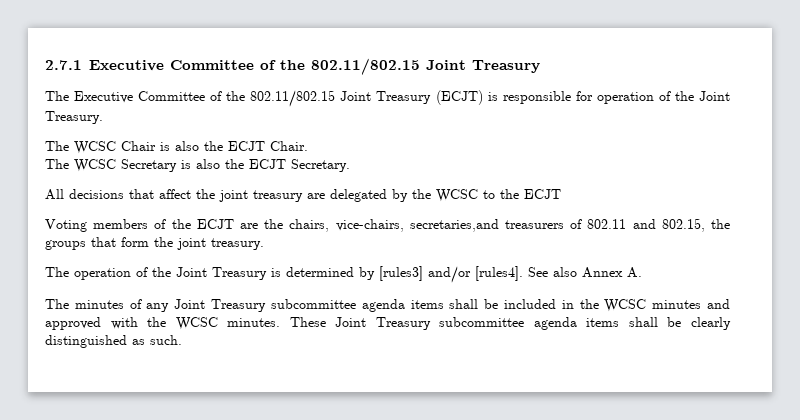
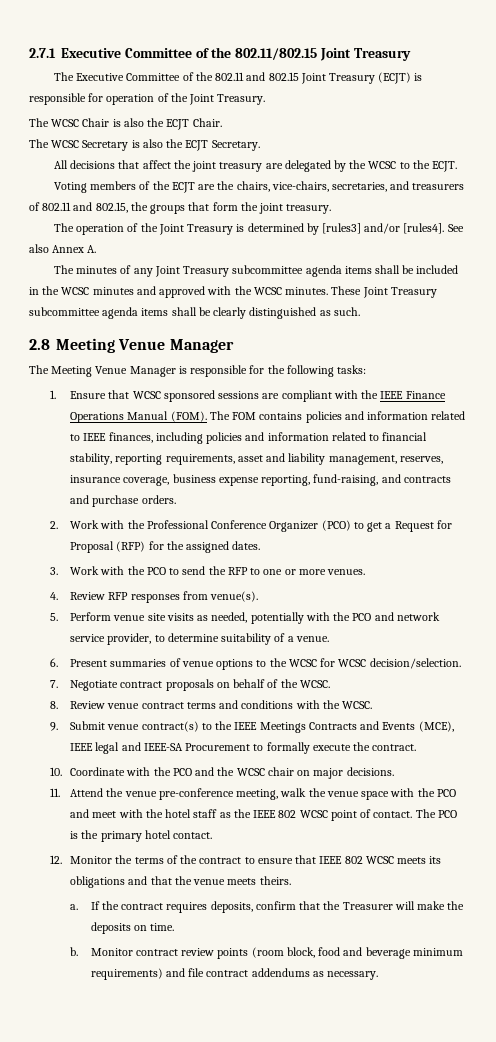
- The Executive Committee of the 802.11/802.15 Joint Treasury (ECJT) is responsible for operation of the Joint Treasury.
+ The Executive Committee of the 802.11 and 802.15 Joint Treasury (ECJT) is responsible for operation of the Joint Treasury.
- All decisions that affect the joint treasury are delegated by the WCSC to the ECJT
+ All decisions that affect the joint treasury are delegated by the WCSC to the ECJT.
- Voting members of the ECJT are the chairs, vice-chairs, secretaries,and treasurers of 802.11 and 802.15, the groups that form the joint treasury.
+ Voting members of the ECJT are the chairs, vice-chairs, secretaries, and treasurers of 802.11 and 802.15, the groups that form the joint treasury.
+ 2.8 Meeting Venue Manager
+ The Meeting Venue Manager is responsible for the following tasks:
+ 1. Ensure that WCSC sponsored sessions are compliant with the IEEE Finance Operations Manual (FOM). The FOM contains policies and information related to IEEE finances, including policies and information related to financial stability, reporting requirements, asset and liability management, reserves, insurance coverage, business expense reporting, fund-raising, and contracts and purchase orders.
+ 2. Work with the Professional Conference Organizer (PCO) to get a Request for Proposal (RFP) for the assigned dates.
+ 3. Work with the PCO to send the RFP to one or more venues.
+ 4. Review RFP responses from venue(s).
+ 5. Perform venue site visits as needed, potentially with the PCO and network service provider, to determine suitability of a venue.
+ 6. Present summaries of venue options to the WCSC for WCSC decision/selection.
+ 7. Negotiate contract proposals on behalf of the WCSC.
+ 8. Review venue contract terms and conditions with the WCSC.
+ 9. Submit venue contract(s) to the IEEE Meetings Contracts and Events (MCE), IEEE legal and IEEE-SA Procurement to formally execute the contract.
+ 10. Coordinate with the PCO and the WCSC chair on major decisions.
+ 11. Attend the venue pre-conference meeting, walk the venue space with the PCO and meet with the hotel staff as the IEEE 802 WCSC point of contact. The PCO is the primary hotel contact.
+ 12. Monitor the terms of the contract to ensure that IEEE 802 WCSC meets its obligations and that the venue meets theirs.
+ a. If the contract requires deposits, confirm that the Treasurer will make the deposits on time.
+ b. Monitor contract review points (room block, food and beverage minimum requirements) and file contract addendums as necessary.

